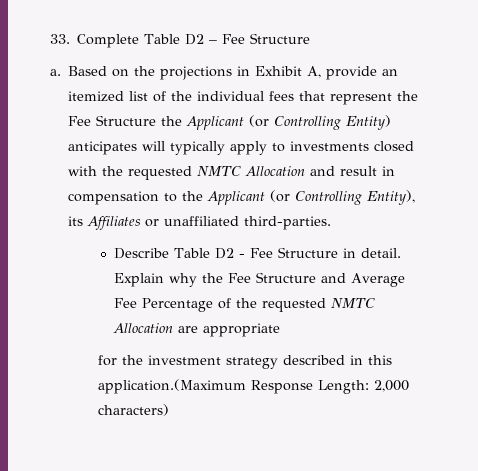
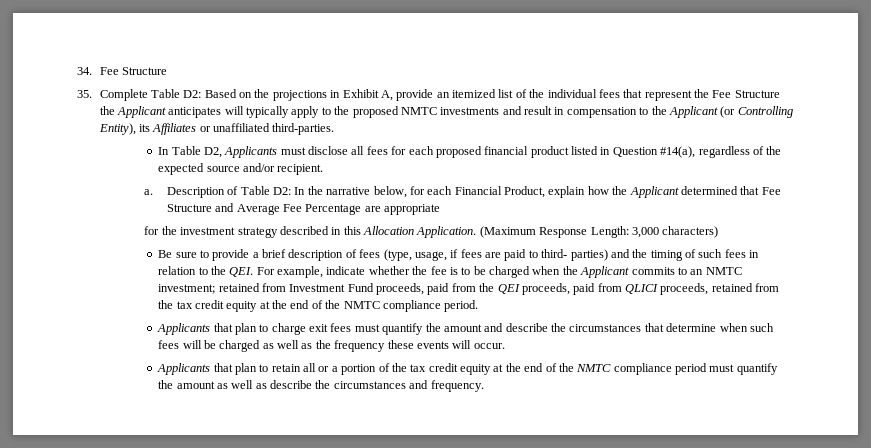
- 33. Complete Table D2 – Fee Structure
- a. Based on the projections in Exhibit A, provide an itemized list of the individual fees that represent the Fee Structure the Applicant (or Controlling Entity) anticipates will typically apply to investments closed with the requested NMTC Allocation and result in compensation to the Applicant (or Controlling Entity), its Affiliates or unaffiliated third-parties.
+ 34. Fee Structure
+ 35. Complete Table D2: Based on the projections in Exhibit A, provide an itemized list of the individual fees that represent the Fee Structure the Applicant anticipates will typically apply to the proposed NMTC investments and result in compensation to the Applicant (or Controlling Entity), its Affiliates or unaffiliated third-parties.
- Describe Table D2 - Fee Structure in detail. Explain why the Fee Structure and Average Fee Percentage of the requested NMTC Allocation are appropriate
+ In Table D2, Applicants must disclose all fees for each proposed financial product listed in Question #14(a), regardless of the expected source and/or recipient.
+ a. Description of Table D2: In the narrative below, for each Financial Product, explain how the Applicant determined that Fee Structure and Average Fee Percentage are appropriate
- for the investment strategy described in this application.(Maximum Response Length: 2,000 characters)
+ for the investment strategy described in this Allocation Application. (Maximum Response Length: 3,000 characters)
+ Be sure to provide a brief description of fees (type, usage, if fees are paid to third- parties) and the timing of such fees in relation to the QEI. For example, indicate whether the fee is to be charged when the Applicant commits to an NMTC investment; retained from Investment Fund proceeds, paid from the QEI proceeds, paid from QLICI proceeds, retained from the tax credit equity at the end of the NMTC compliance period.
+ Applicants that plan to charge exit fees must quantify the amount and describe the circumstances that determine when such fees will be charged as well as the frequency these events will occur.
+ Applicants that plan to retain all or a portion of the tax credit equity at the end of the NMTC compliance period must quantify the amount as well as describe the circumstances and frequency.

